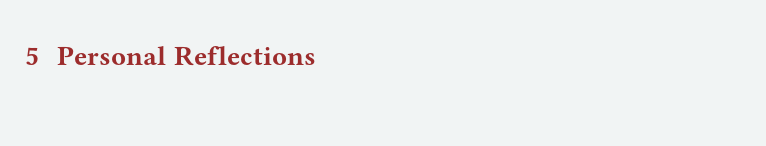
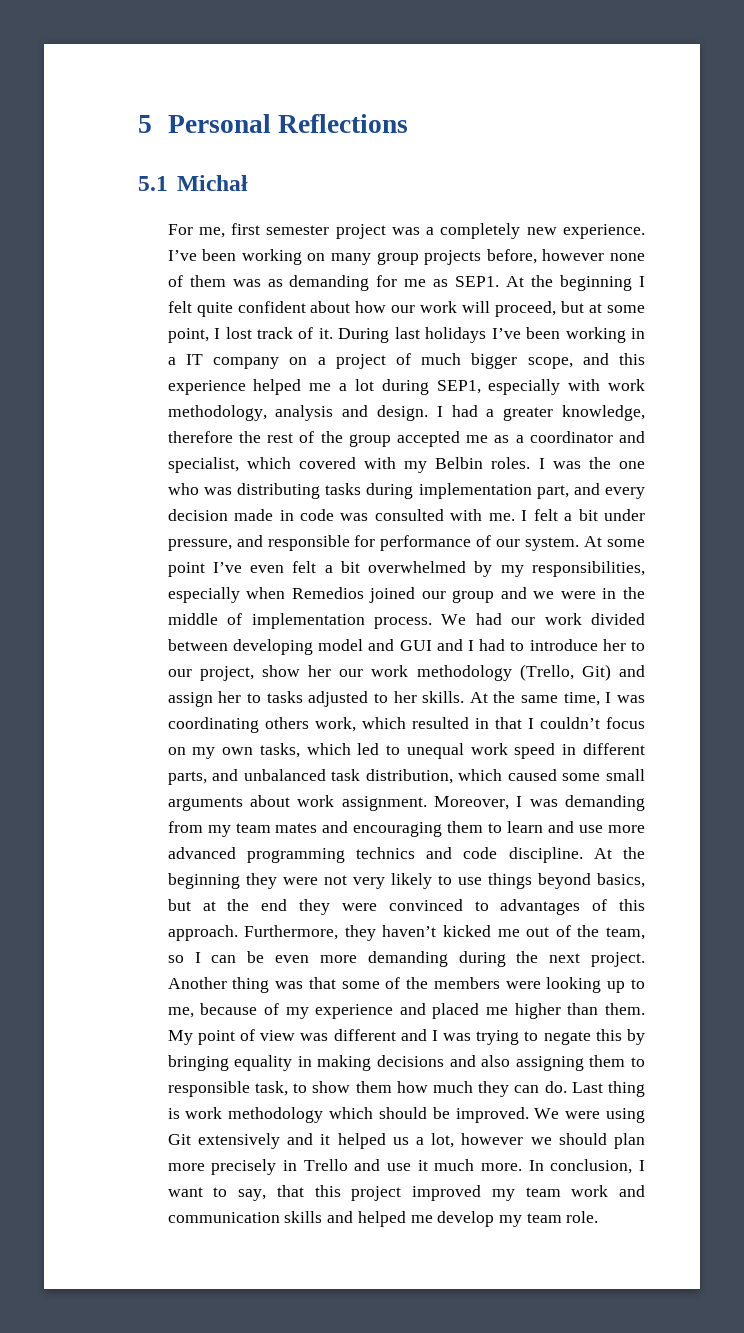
+ 5.1 Michał
+ For me, first semester project was a completely new experience. I’ve been working on many group projects before, however none of them was as demanding for me as SEP1. At the beginning I felt quite confident about how our work will proceed, but at some point, I lost track of it. During last holidays I’ve been working in a IT company on a project of much bigger scope, and this experience helped me a lot during SEP1, especially with work methodology, analysis and design. I had a greater knowledge, therefore the rest of the group accepted me as a coordinator and specialist, which covered with my Belbin roles. I was the one who was distributing tasks during implementation part, and every decision made in code was consulted with me. I felt a bit under pressure, and responsible for performance of our system. At some point I’ve even felt a bit overwhelmed by my responsibilities, especially when Remedios joined our group and we were in the middle of implementation process. We had our work divided between developing model and GUI and I had to introduce her to our project, show her our work methodology (Trello, Git) and assign her to tasks adjusted to her skills. At the same time, I was coordinating others work, which resulted in that I couldn’t focus on my own tasks, which led to unequal work speed in different parts, and unbalanced task distribution, which caused some small arguments about work assignment. Moreover, I was demanding from my team mates and encouraging them to learn and use more advanced programming technics and code discipline. At the beginning they were not very likely to use things beyond basics, but at the end they were convinced to advantages of this approach. Furthermore, they haven’t kicked me out of the team, so I can be even more demanding during the next project. Another thing was that some of the members were looking up to me, because of my experience and placed me higher than them. My point of view was different and I was trying to negate this by bringing equality in making decisions and also assigning them to responsible task, to show them how much they can do. Last thing is work methodology which should be improved. We were using Git extensively and it helped us a lot, however we should plan more precisely in Trello and use it much more. In conclusion, I want to say, that this project improved my team work and communication skills and helped me develop my team role.

